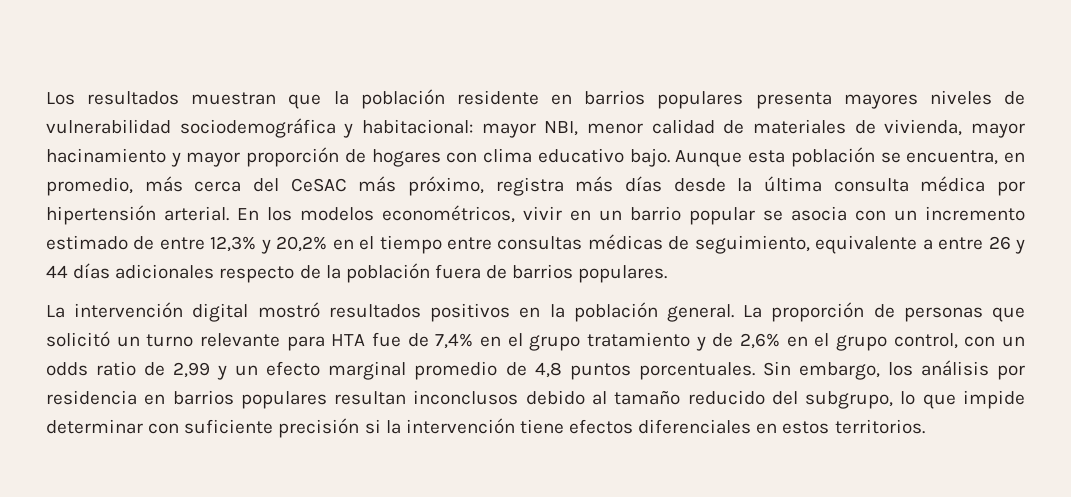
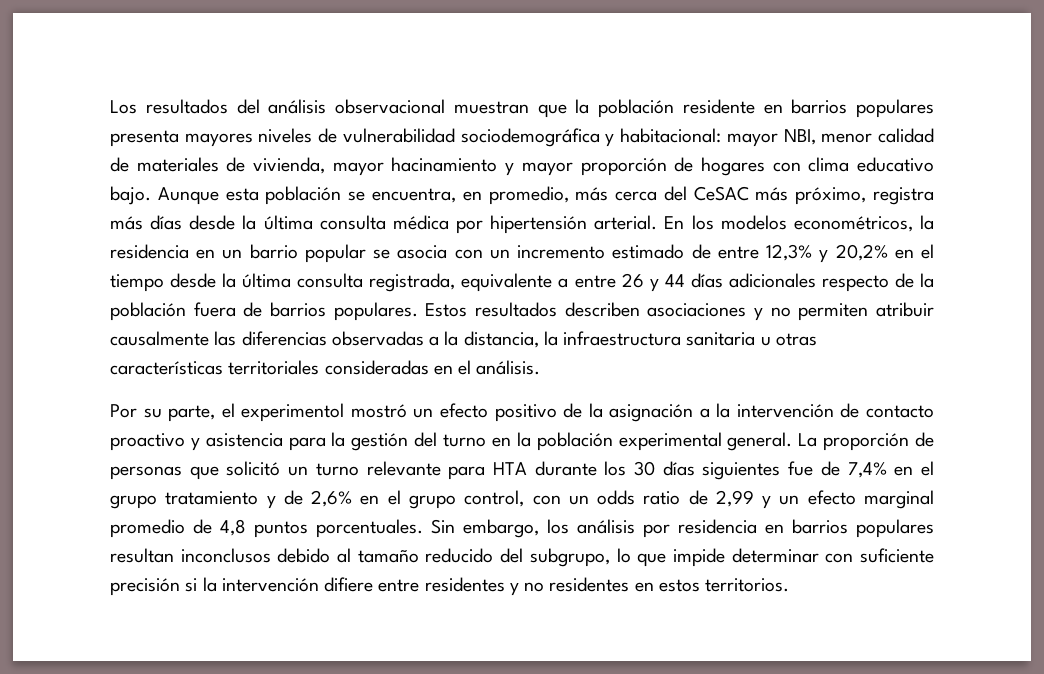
- Los resultados muestran que la población residente en barrios populares presenta mayores niveles de vulnerabilidad sociodemográfica y habitacional: mayor NBI, menor calidad de materiales de vivienda, mayor hacinamiento y mayor proporción de hogares con clima educativo bajo.
+ Los resultados del análisis observacional muestran que la población residente en barrios populares presenta mayores niveles de vulnerabilidad sociodemográfica y habitacional: mayor NBI, menor calidad de materiales de vivienda, mayor hacinamiento y mayor proporción de hogares con clima educativo bajo.
- En los modelos econométricos, vivir en un barrio popular se asocia con un incremento estimado de entre 12,3% y 20,2% en el tiempo entre consultas médicas de seguimiento, equivalente a entre 26 y 44 días adicionales respecto de la población fuera de barrios populares.
- La intervención digital mostró resultados positivos en la población general.
+ En los modelos econométricos, la residencia en un barrio popular se asocia con un incremento estimado de entre 12,3% y 20,2% en el tiempo desde la última consulta registrada, equivalente a entre 26 y 44 días adicionales respecto de la población fuera de barrios populares. Estos resultados describen asociaciones y no permiten atribuir causalmente las diferencias observadas a la distancia, la infraestructura sanitaria u otras características territoriales consideradas en el análisis.
+ Por su parte, el experimentol mostró un efecto positivo de la asignación a la intervención de contacto proactivo y asistencia para la gestión del turno en la población experimental general.
- La proporción de personas que solicitó un turno relevante para HTA fue de 7,4% en el grupo tratamiento y de 2,6% en el grupo control, con un odds ratio de 2,99 y un efecto marginal promedio de 4,8 puntos porcentuales.
+ La proporción de personas que solicitó un turno relevante para HTA durante los 30 días siguientes fue de 7,4% en el grupo tratamiento y de 2,6% en el grupo control, con un odds ratio de 2,99 y un efecto marginal promedio de 4,8 puntos porcentuales.
- Sin embargo, los análisis por residencia en barrios populares resultan inconclusos debido al tamaño reducido del subgrupo, lo que impide determinar con suficiente precisión si la intervención tiene efectos diferenciales en estos territorios.
+ Sin embargo, los análisis por residencia en barrios populares resultan inconclusos debido al tamaño reducido del subgrupo, lo que impide determinar con suficiente precisión si la intervención difiere entre residentes y no residentes en estos territorios.

